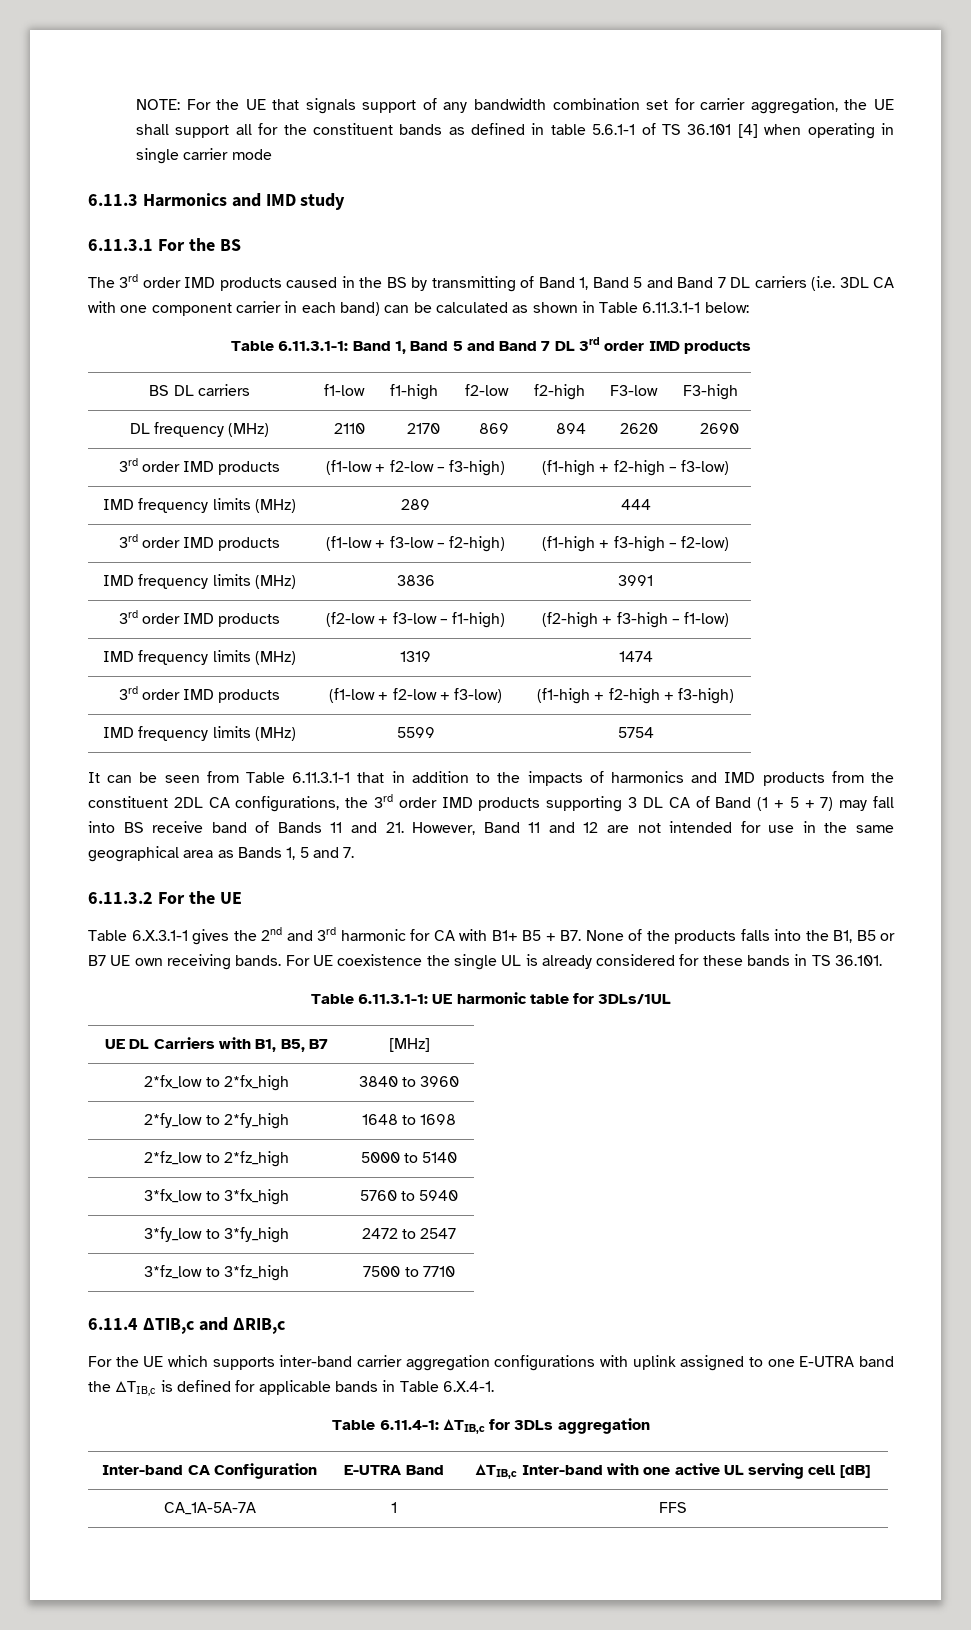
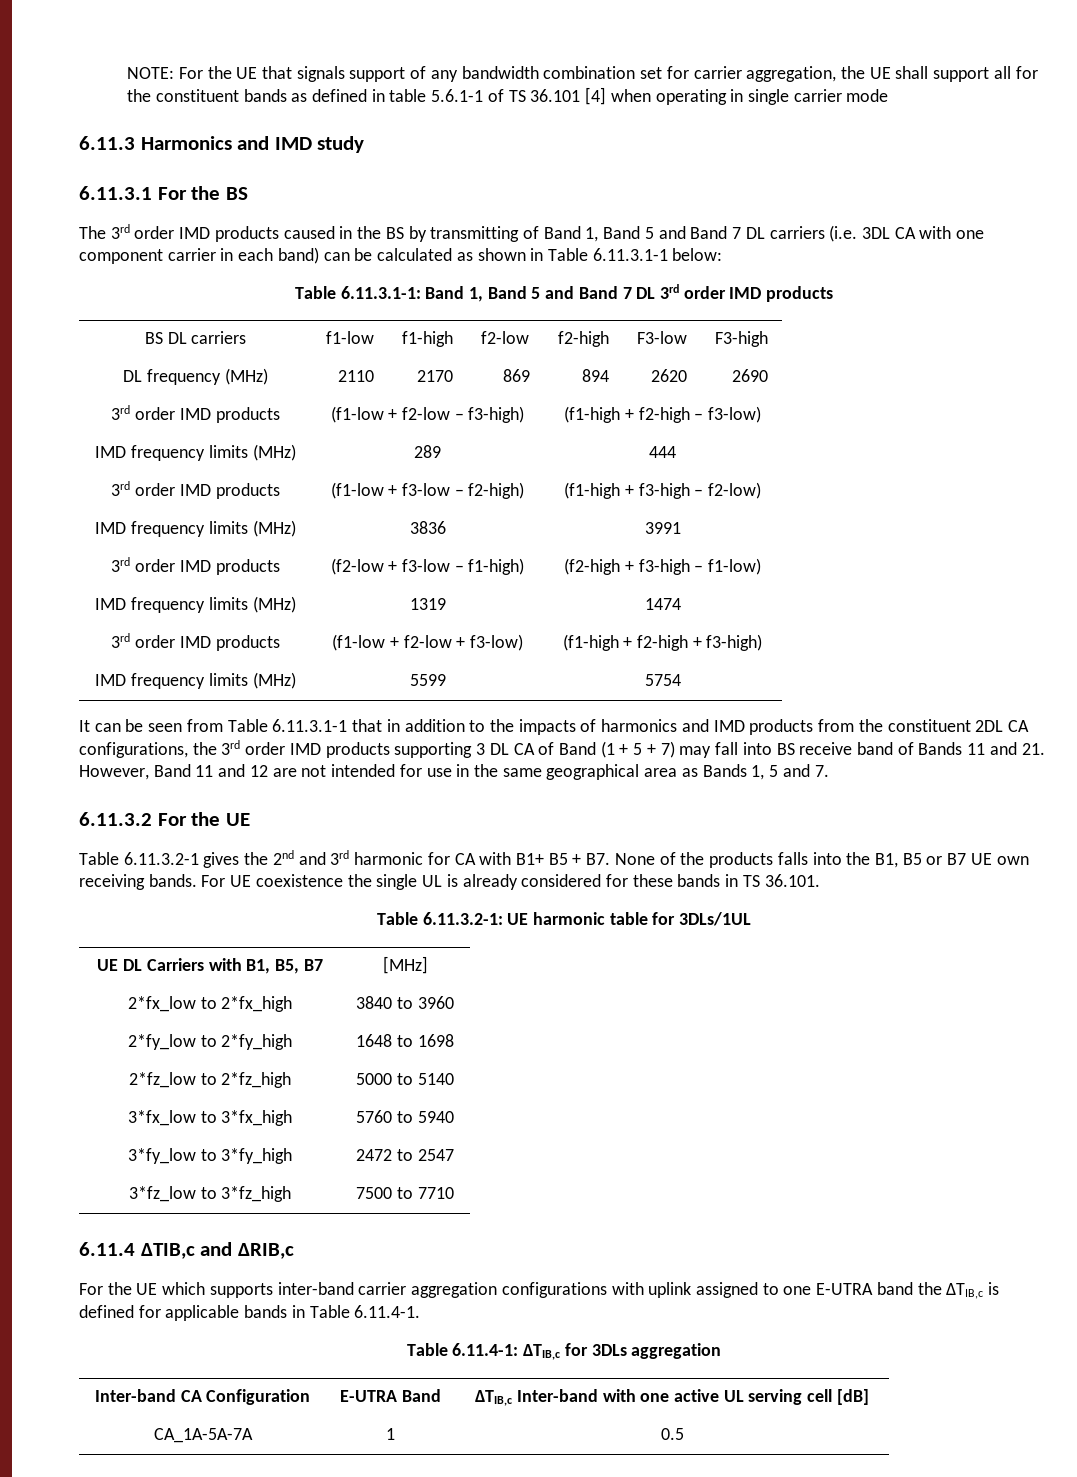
- Table 6.X.3.1-1 gives the 2nd and 3rd harmonic for CA with B1+ B5 + B7. None of the products falls into the B1, B5 or B7 UE own receiving bands.
+ Table 6.11.3.2-1 gives the 2nd and 3rd harmonic for CA with B1+ B5 + B7. None of the products falls into the B1, B5 or B7 UE own receiving bands.
- Table 6.11.3.1-1: UE harmonic table for 3DLs/1UL
+ Table 6.11.3.2-1: UE harmonic table for 3DLs/1UL
- For the UE which supports inter-band carrier aggregation configurations with uplink assigned to one E-UTRA band the ΔTIB,c is defined for applicable bands in Table 6.X.4-1.
+ For the UE which supports inter-band carrier aggregation configurations with uplink assigned to one E-UTRA band the ΔTIB,c is defined for applicable bands in Table 6.11.4-1.
- CA_1A-5A-7A | 1 | FFS
+ CA_1A-5A-7A | 1 | 0.5

